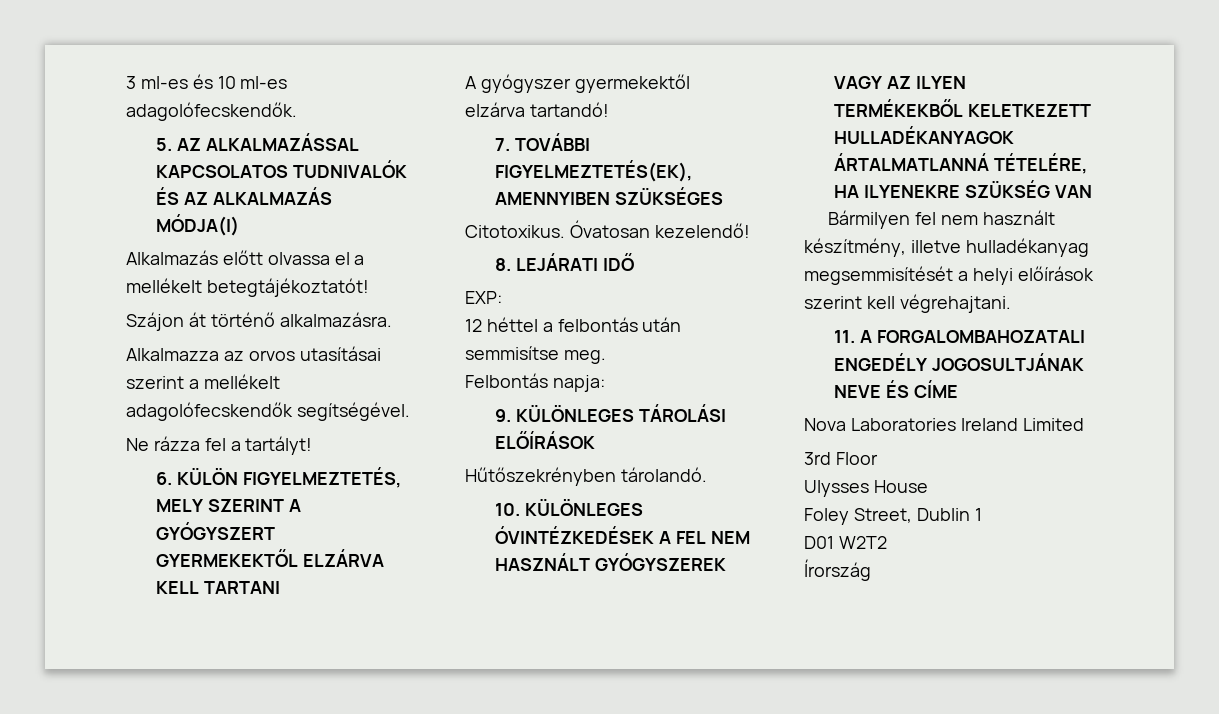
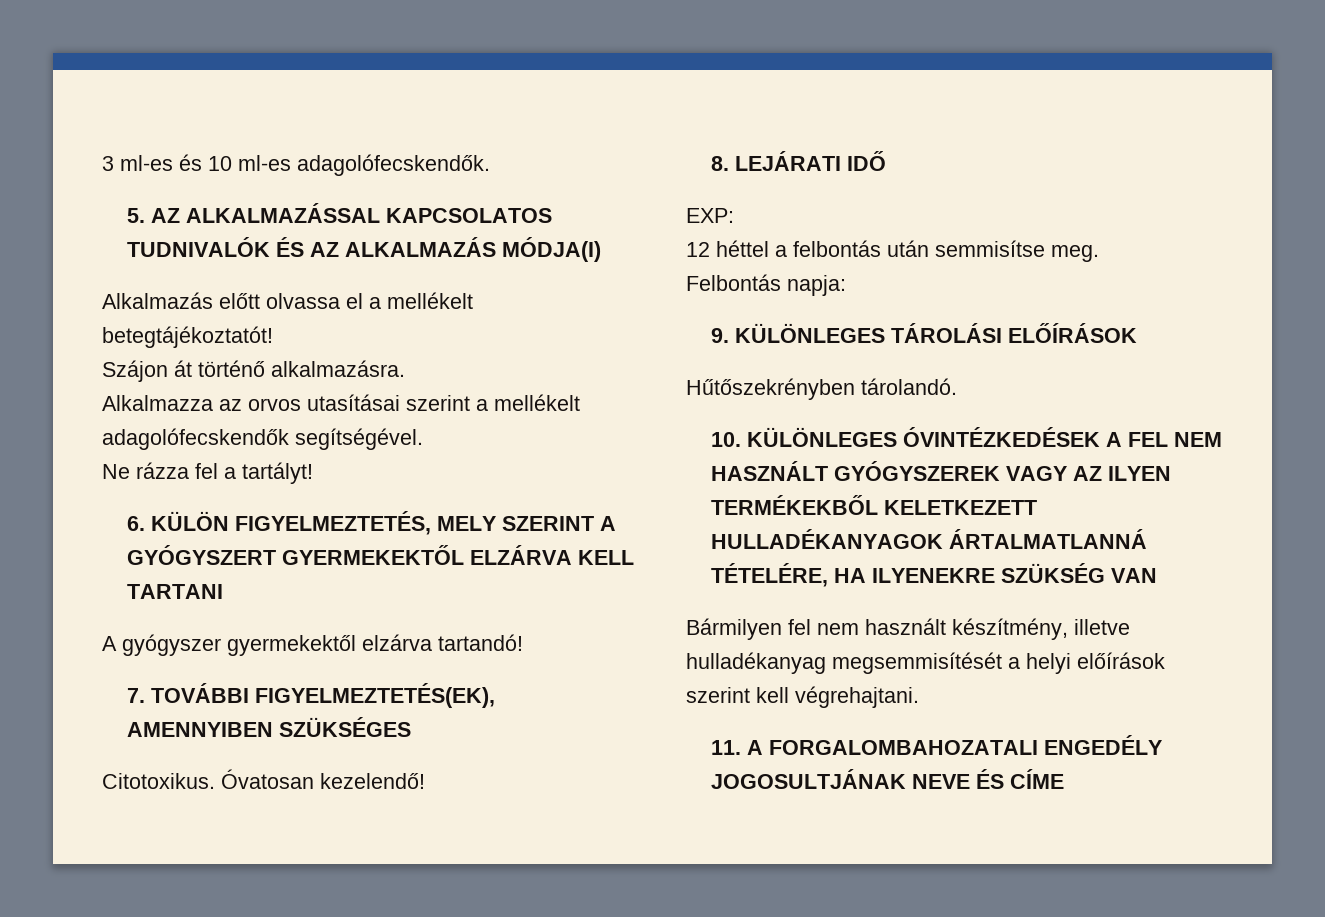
- Nova Laboratories Ireland Limited
- 3rd Floor
- Ulysses House
- Foley Street, Dublin 1
- D01 W2T2
- Írország

